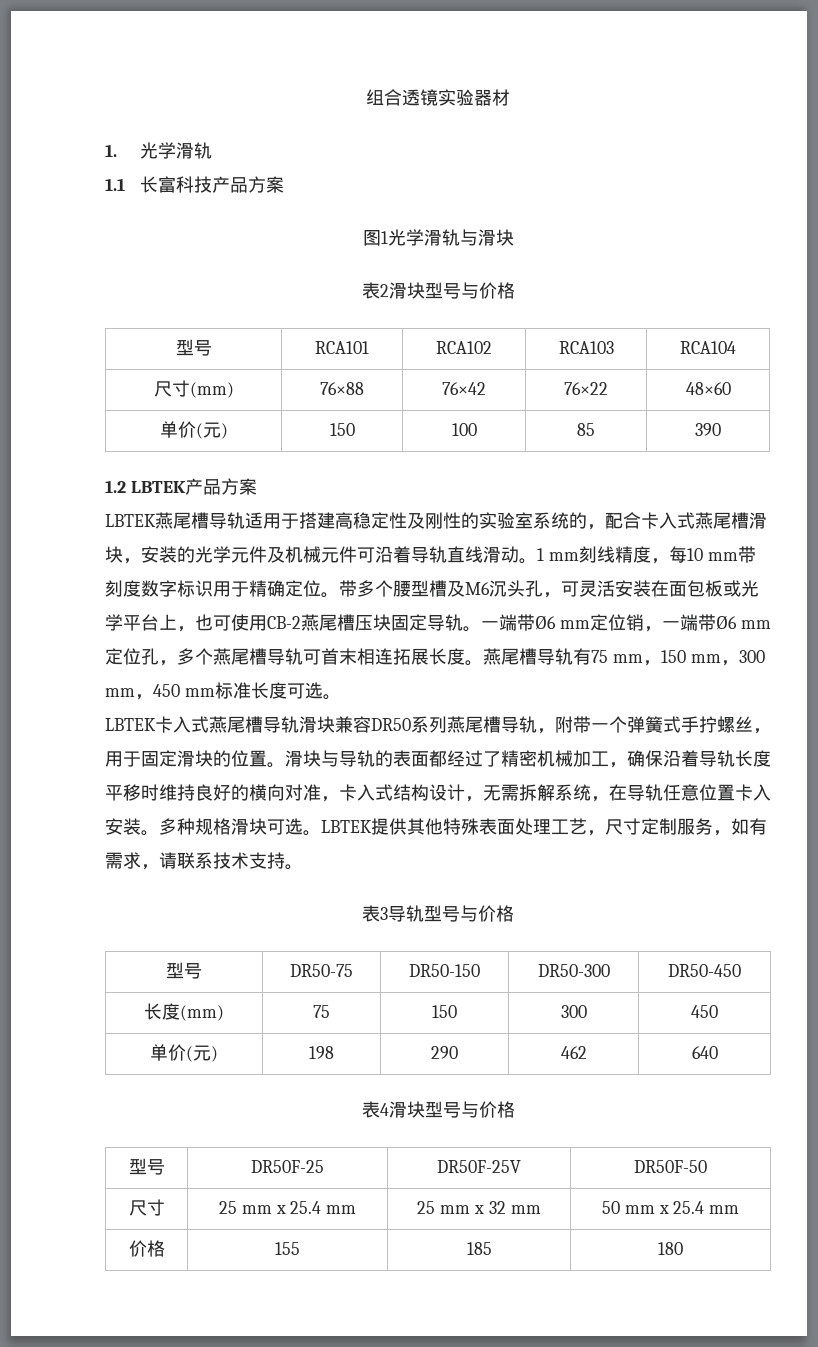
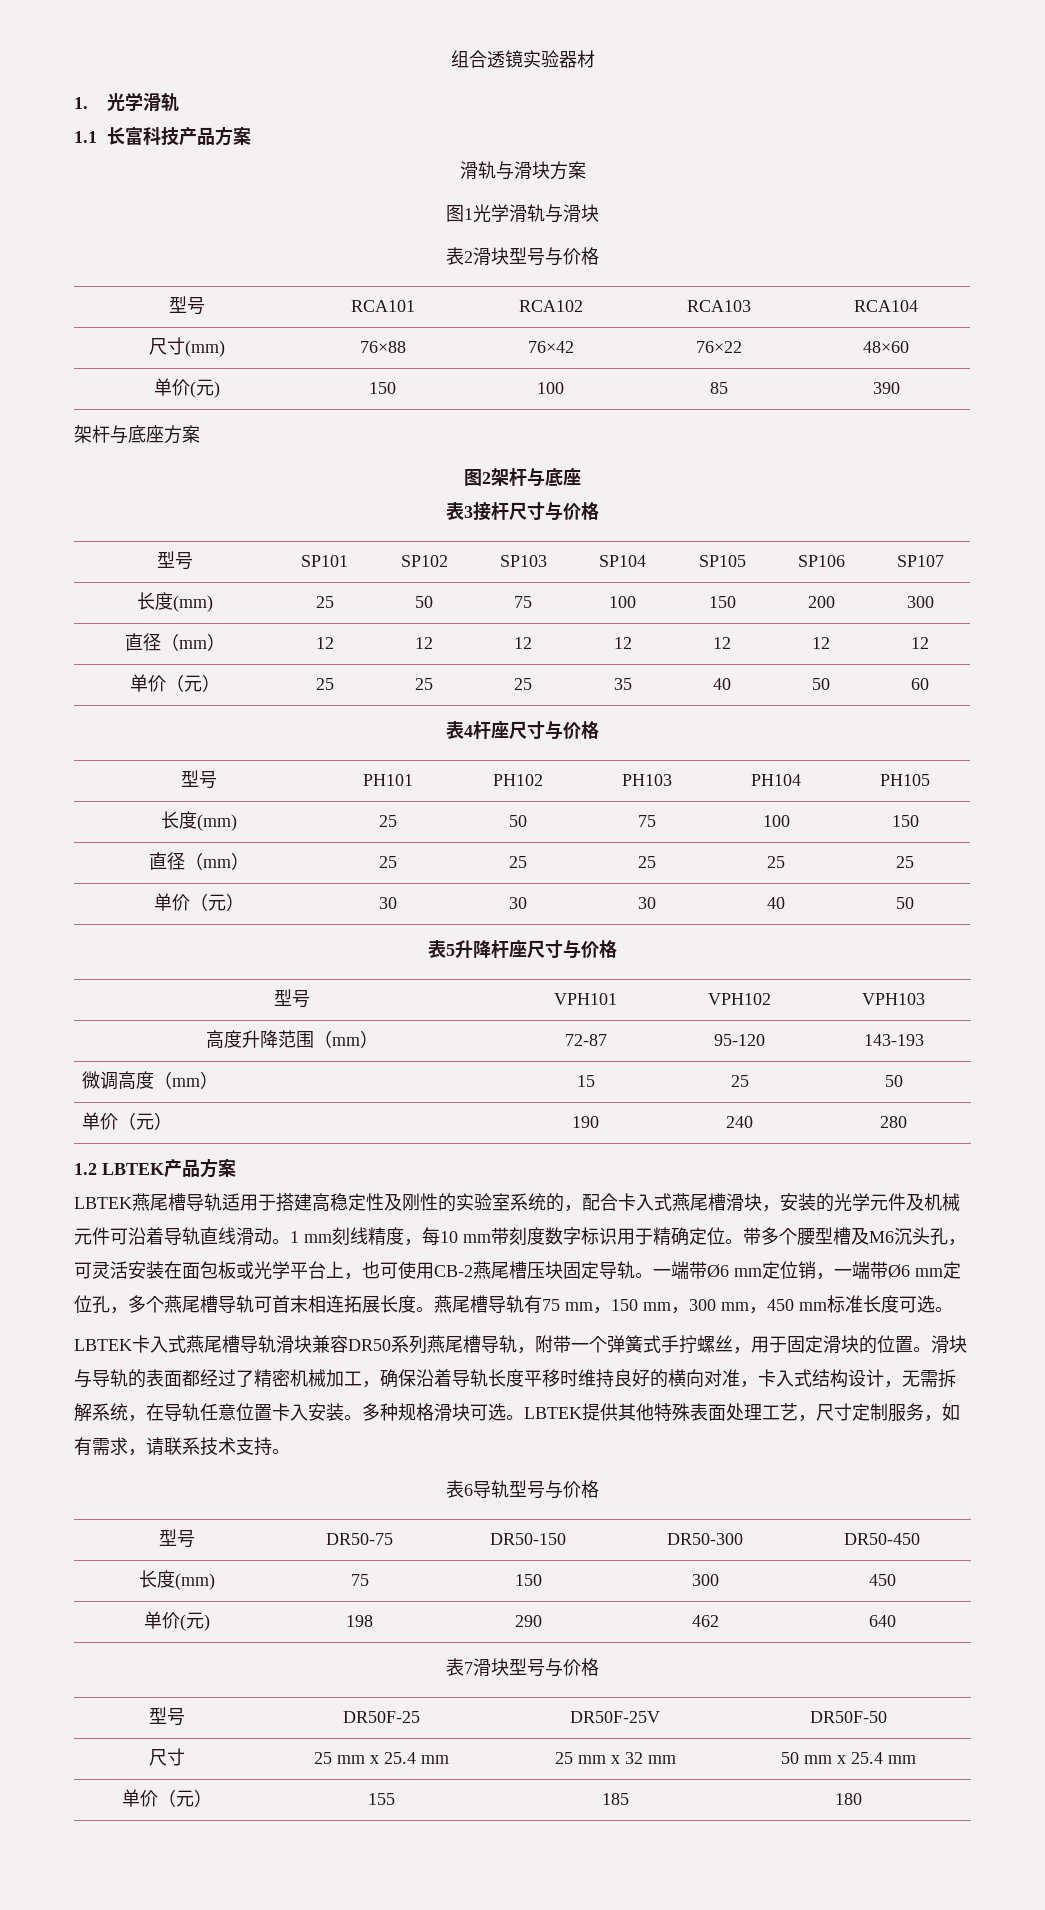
+ 滑轨与滑块方案
+ 架杆与底座方案
+ 图2架杆与底座
+ 表3接杆尺寸与价格
+ 型号 | SP101 | SP102 | SP103 | SP104 | SP105 | SP106 | SP107
+ 长度(mm) | 25 | 50 | 75 | 100 | 150 | 200 | 300
+ 直径（mm） | 12 | 12 | 12 | 12 | 12 | 12 | 12
+ 单价（元） | 25 | 25 | 25 | 35 | 40 | 50 | 60
+ 表4杆座尺寸与价格
+ 型号 | PH101 | PH102 | PH103 | PH104 | PH105
+ 长度(mm) | 25 | 50 | 75 | 100 | 150
+ 直径（mm） | 25 | 25 | 25 | 25 | 25
+ 单价（元） | 30 | 30 | 30 | 40 | 50
+ 表5升降杆座尺寸与价格
+ 型号 | VPH101 | VPH102 | VPH103
+ 高度升降范围（mm） | 72-87 | 95-120 | 143-193
+ 微调高度（mm） | 15 | 25 | 50
+ 单价（元） | 190 | 240 | 280
- 表3导轨型号与价格
+ 表6导轨型号与价格
- 表4滑块型号与价格
+ 表7滑块型号与价格
- 价格 | 155 | 185 | 180
+ 单价（元） | 155 | 185 | 180

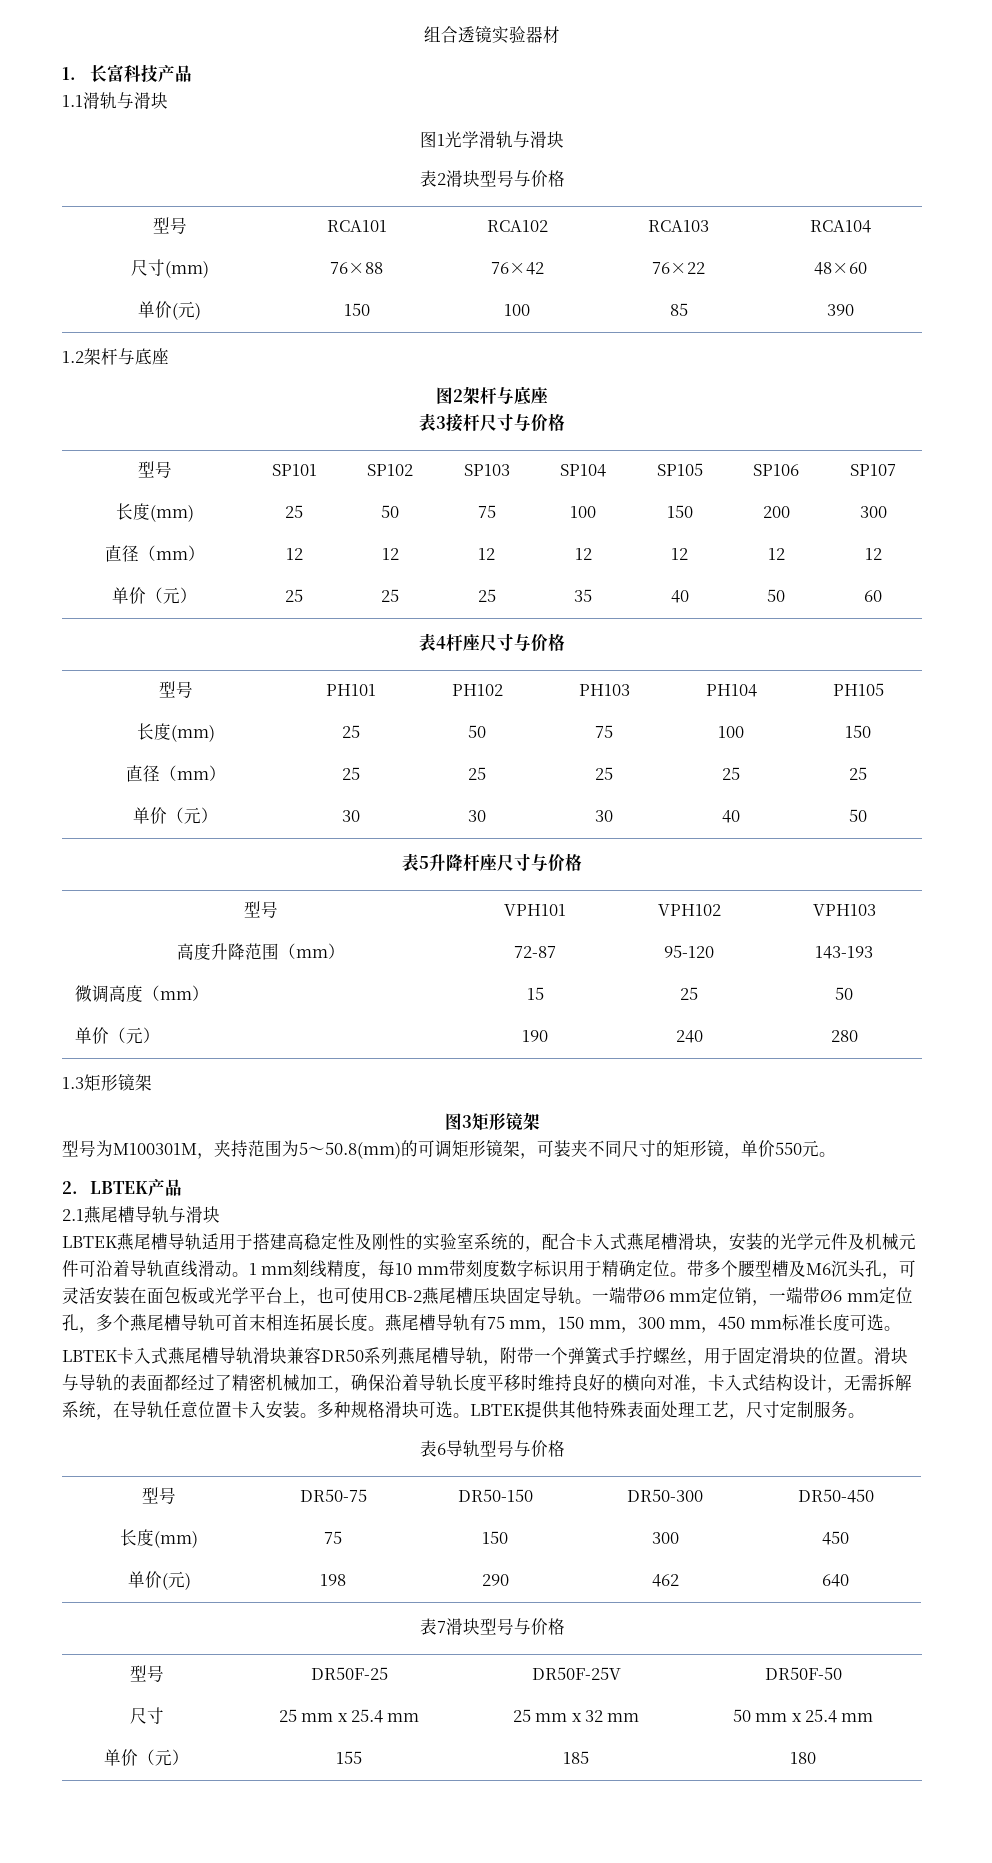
- 1.光学滑轨
- 1.1长富科技产品方案
- 滑轨与滑块方案
+ 1.长富科技产品
+ 1.1滑轨与滑块
- 架杆与底座方案
+ 1.2架杆与底座
- 1.2 LBTEK产品方案
+ 1.3矩形镜架
+ 图3矩形镜架
+ 型号为M100301M，夹持范围为5～50.8(mm)的可调矩形镜架，可装夹不同尺寸的矩形镜，单价550元。
+ 2. LBTEK产品
+ 2.1燕尾槽导轨与滑块
- LBTEK提供其他特殊表面处理工艺，尺寸定制服务，如有需求，请联系技术支持。
+ LBTEK提供其他特殊表面处理工艺，尺寸定制服务。

